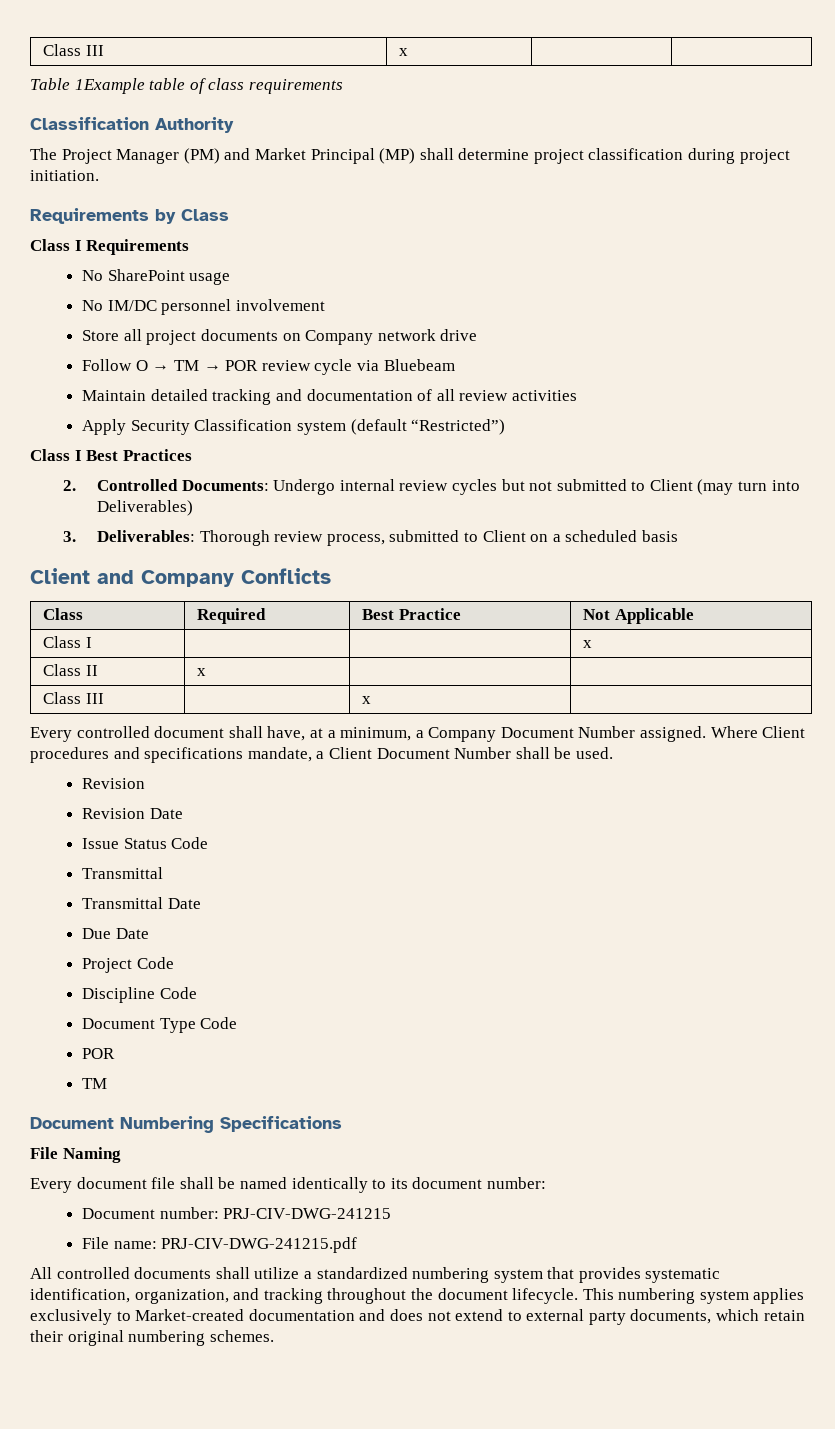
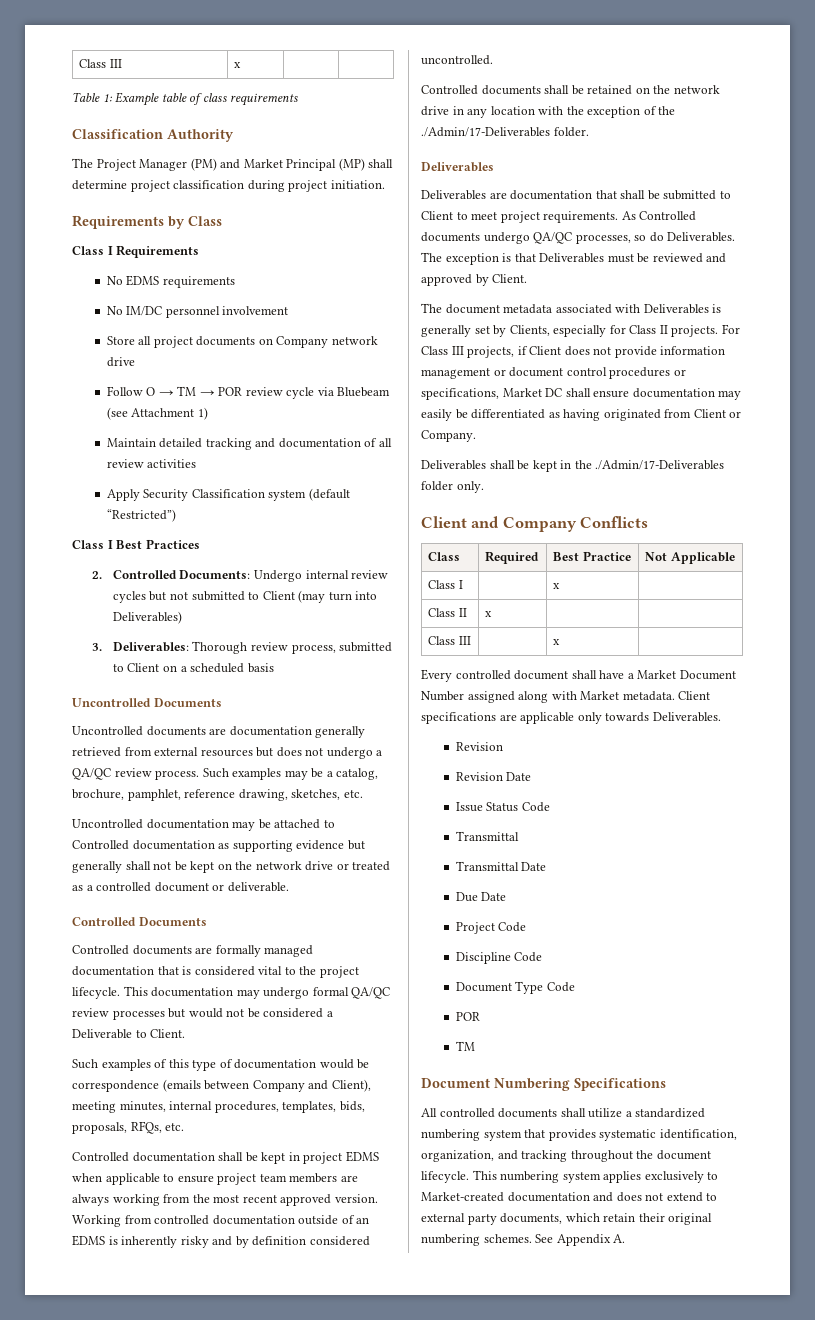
- Table 1Example table of class requirements
+ Table 1: Example table of class requirements
- No SharePoint usage
+ No EDMS requirements
- Follow O → TM → POR review cycle via Bluebeam
+ Follow O → TM → POR review cycle via Bluebeam (see Attachment 1)
+ Uncontrolled Documents
+ Uncontrolled documents are documentation generally retrieved from external resources but does not undergo a QA/QC review process. Such examples may be a catalog, brochure, pamphlet, reference drawing, sketches, etc.
+ Uncontrolled documentation may be attached to Controlled documentation as supporting evidence but generally shall not be kept on the network drive or treated as a controlled document or deliverable.
+ Controlled Documents
+ Controlled documents are formally managed documentation that is considered vital to the project lifecycle. This documentation may undergo formal QA/QC review processes but would not be considered a Deliverable to Client.
+ Such examples of this type of documentation would be correspondence (emails between Company and Client), meeting minutes, internal procedures, templates, bids, proposals, RFQs, etc.
+ Controlled documentation shall be kept in project EDMS when applicable to ensure project team members are always working from the most recent approved version. Working from controlled documentation outside of an EDMS is inherently risky and by definition considered uncontrolled.
+ Controlled documents shall be retained on the network drive in any location with the exception of the ./Admin/17-Deliverables folder.
+ Deliverables
+ Deliverables are documentation that shall be submitted to Client to meet project requirements. As Controlled documents undergo QA/QC processes, so do Deliverables. The exception is that Deliverables must be reviewed and approved by Client.
+ The document metadata associated with Deliverables is generally set by Clients, especially for Class II projects. For Class III projects, if Client does not provide information management or document control procedures or specifications, Market DC shall ensure documentation may easily be differentiated as having originated from Client or Company.
+ Deliverables shall be kept in the ./Admin/17-Deliverables folder only.
- Class I | | | x
+ Class I | | x |
- Every controlled document shall have, at a minimum, a Company Document Number assigned. Where Client procedures and specifications mandate, a Client Document Number shall be used.
+ Every controlled document shall have a Market Document Number assigned along with Market metadata. Client specifications are applicable only towards Deliverables.
- File Naming
- Every document file shall be named identically to its document number:
- Document number: PRJ-CIV-DWG-241215
- File name: PRJ-CIV-DWG-241215.pdf
+ See Appendix A.

